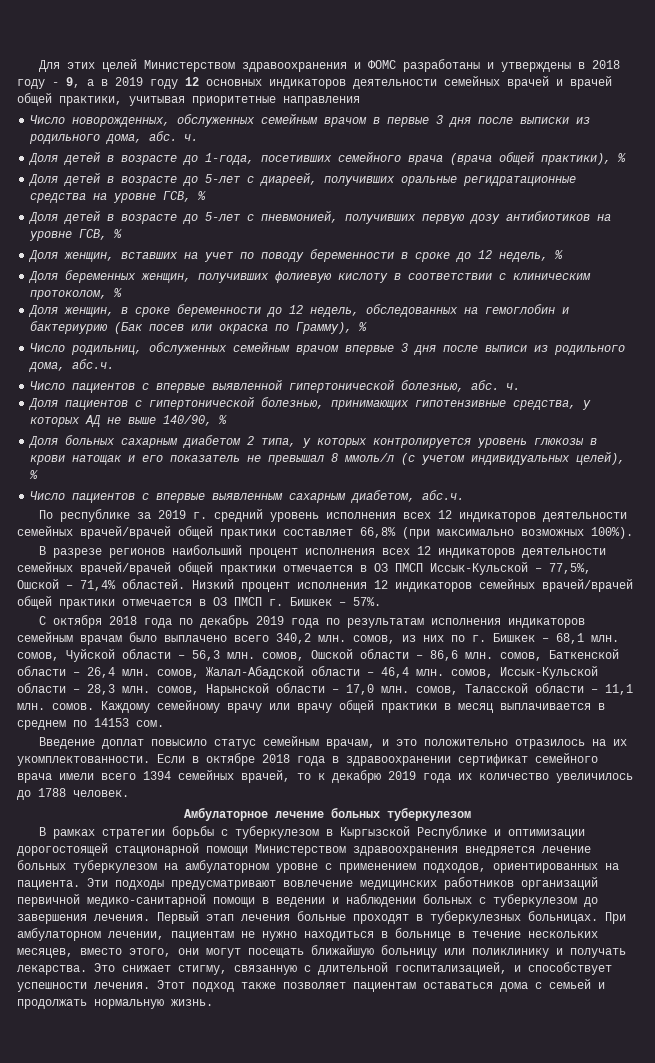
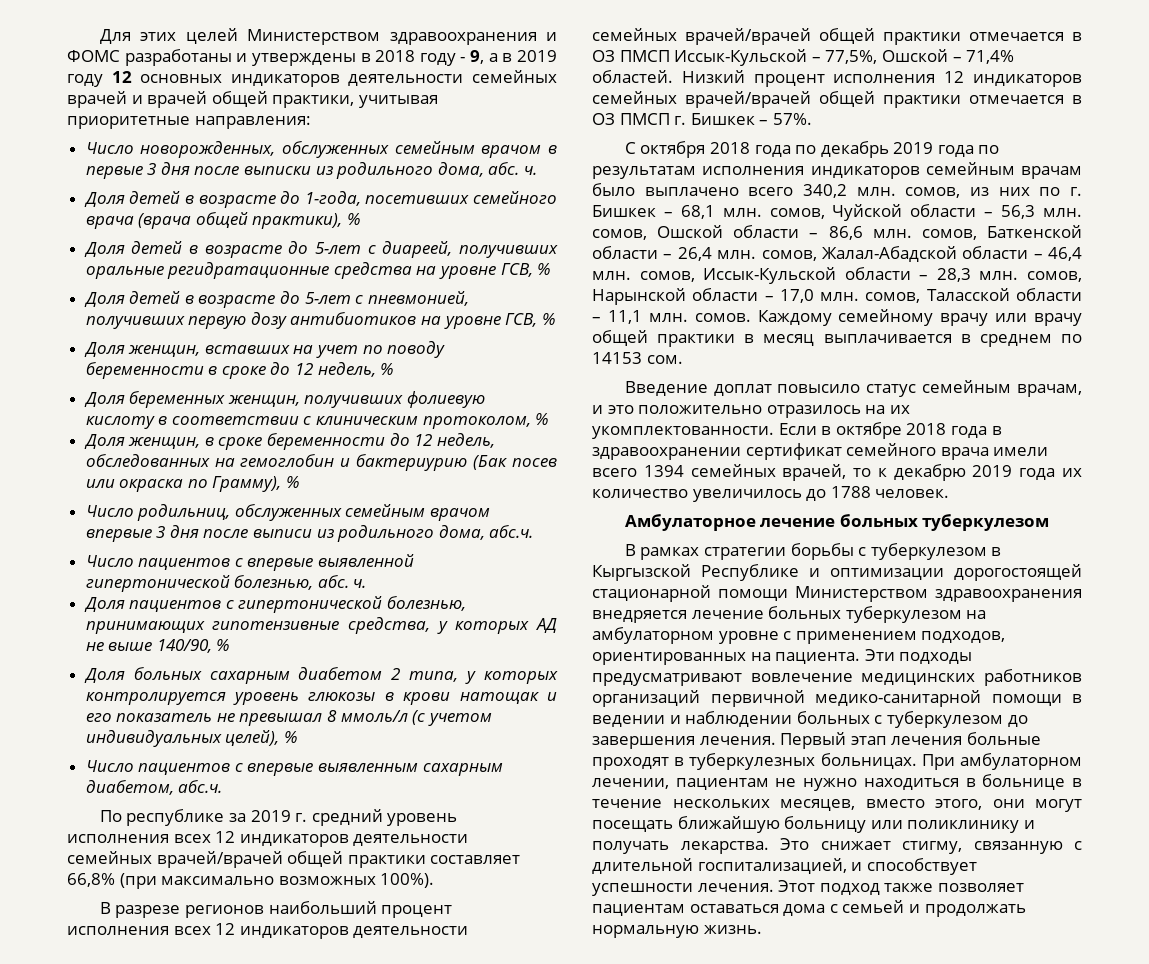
- Для этих целей Министерством здравоохранения и ФОМС разработаны и утверждены в 2018 году - 9, а в 2019 году 12 основных индикаторов деятельности семейных врачей и врачей общей практики, учитывая приоритетные направления
+ Для этих целей Министерством здравоохранения и ФОМС разработаны и утверждены в 2018 году - 9, а в 2019 году 12 основных индикаторов деятельности семейных врачей и врачей общей практики, учитывая приоритетные направления:

